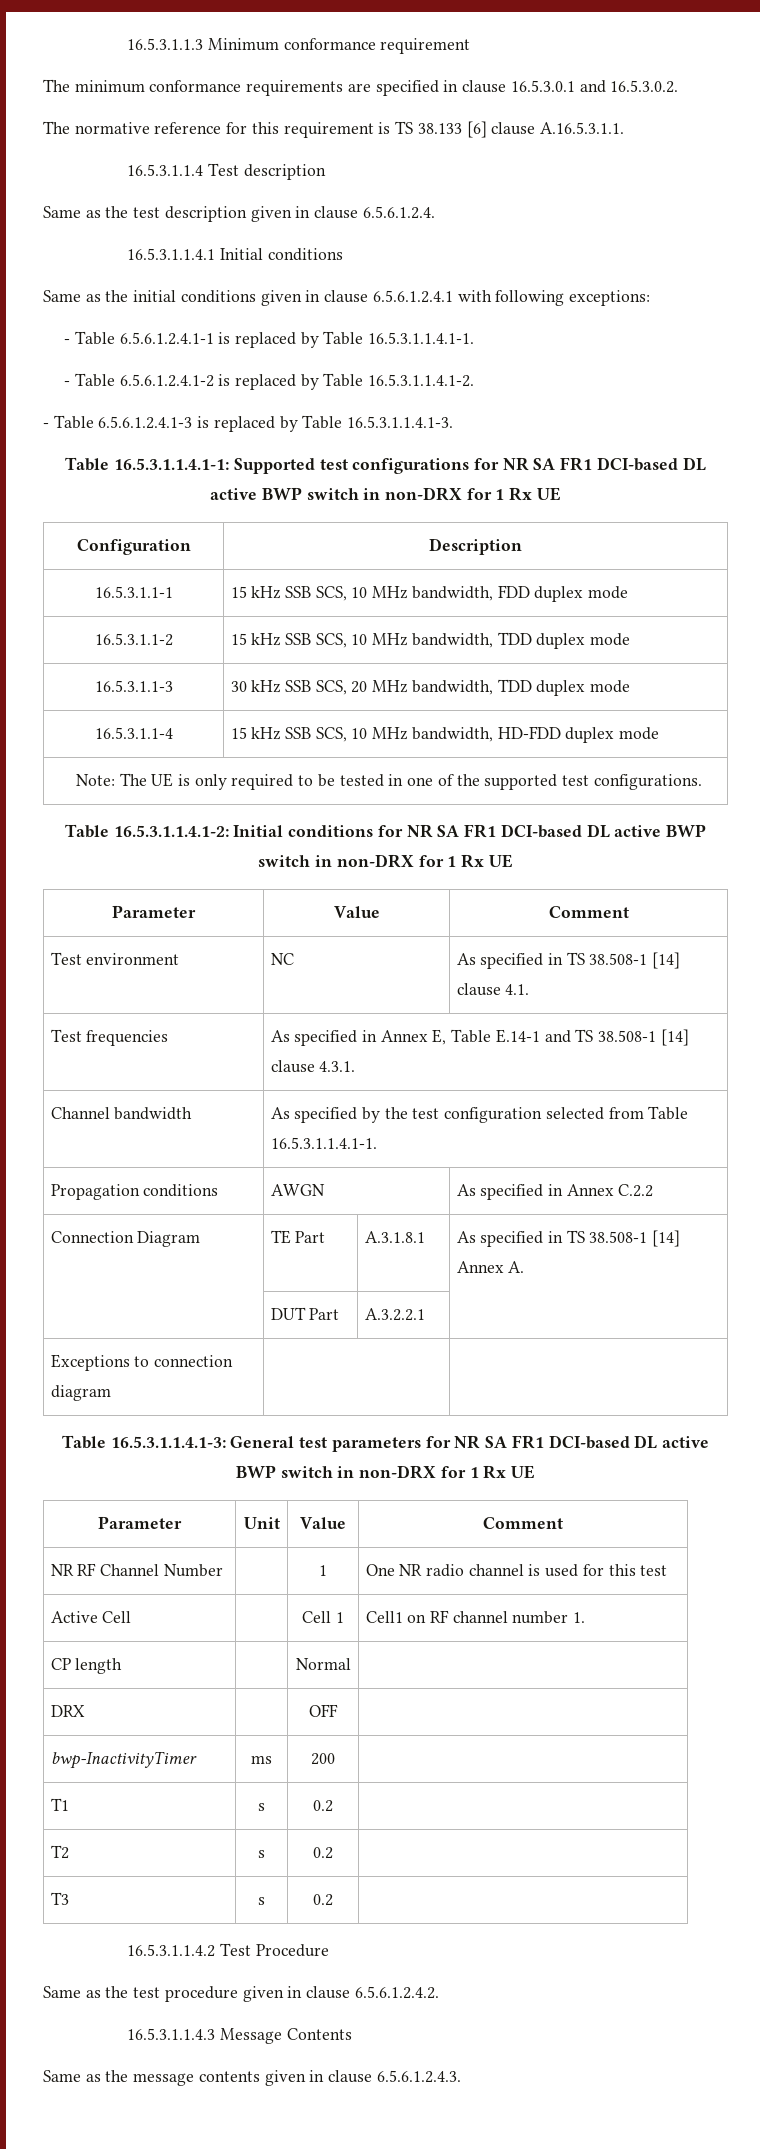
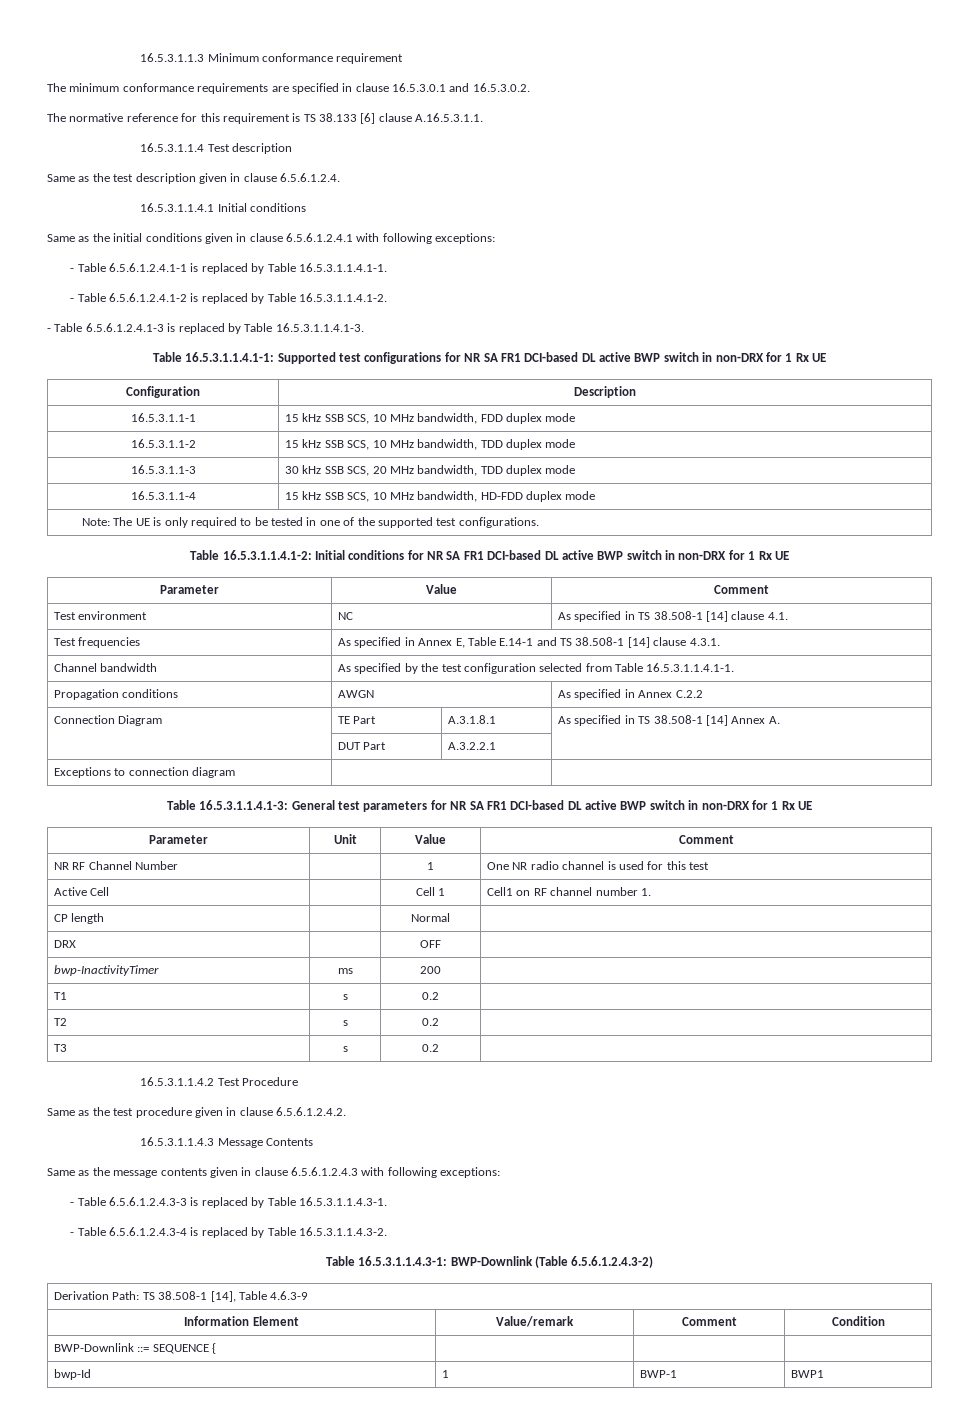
- Same as the message contents given in clause 6.5.6.1.2.4.3.
+ Same as the message contents given in clause 6.5.6.1.2.4.3 with following exceptions:
+ - Table 6.5.6.1.2.4.3-3 is replaced by Table 16.5.3.1.1.4.3-1.
+ - Table 6.5.6.1.2.4.3-4 is replaced by Table 16.5.3.1.1.4.3-2.
+ Table 16.5.3.1.1.4.3-1: BWP-Downlink (Table 6.5.6.1.2.4.3-2)
+ Derivation Path: TS 38.508-1 [14], Table 4.6.3-9
+ Information Element | Value/remark | Comment | Condition
+ BWP-Downlink ::= SEQUENCE { | | |
+ bwp-Id | 1 | BWP-1 | BWP1

